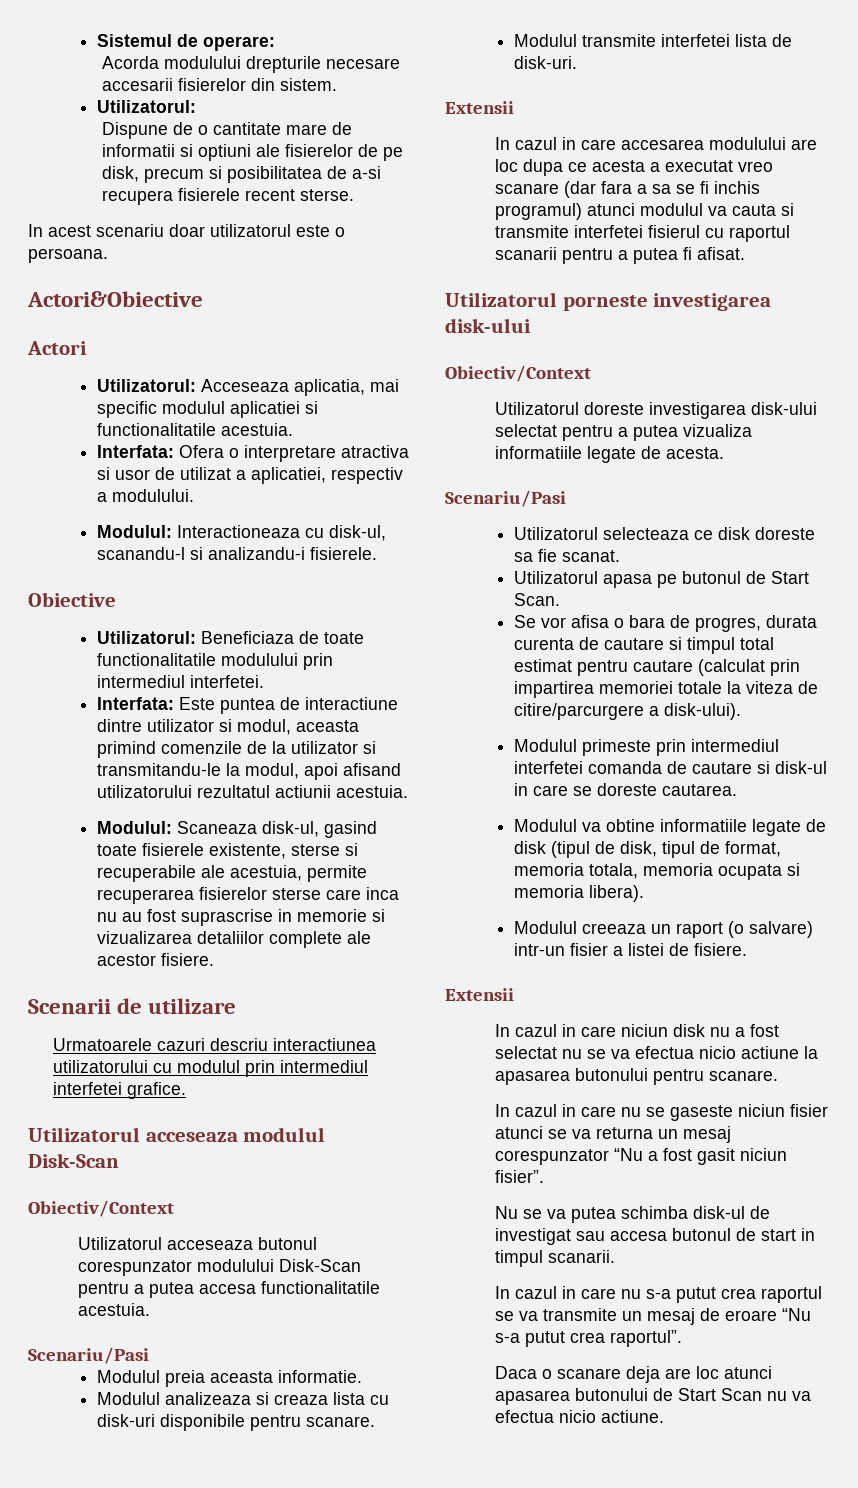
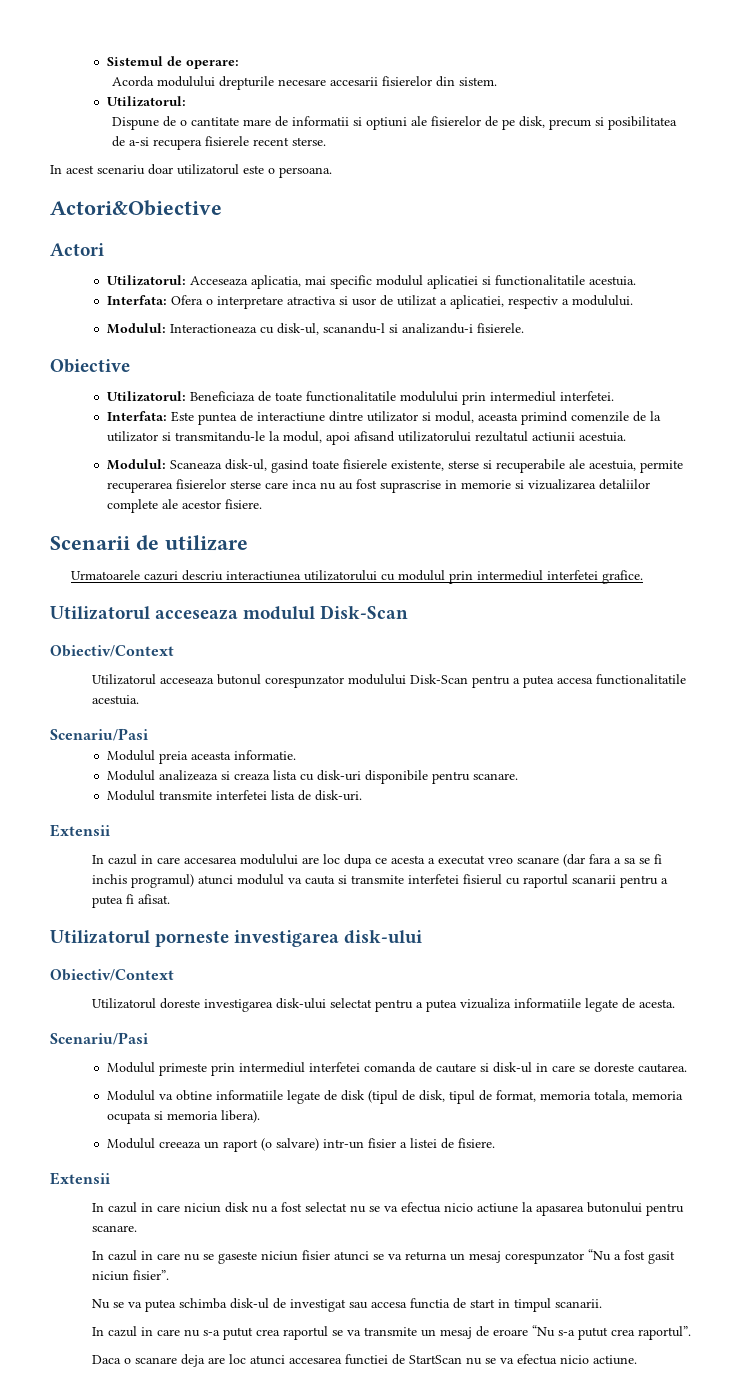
- Utilizatorul selecteaza ce disk doreste sa fie scanat.
- Utilizatorul apasa pe butonul de Start Scan.
- Se vor afisa o bara de progres, durata curenta de cautare si timpul total estimat pentru cautare (calculat prin impartirea memoriei totale la viteza de citire/parcurgere a disk-ului).
- Nu se va putea schimba disk-ul de investigat sau accesa butonul de start in timpul scanarii.
+ Nu se va putea schimba disk-ul de investigat sau accesa functia de start in timpul scanarii.
- Daca o scanare deja are loc atunci apasarea butonului de Start Scan nu va efectua nicio actiune.
+ Daca o scanare deja are loc atunci accesarea functiei de StartScan nu se va efectua nicio actiune.

